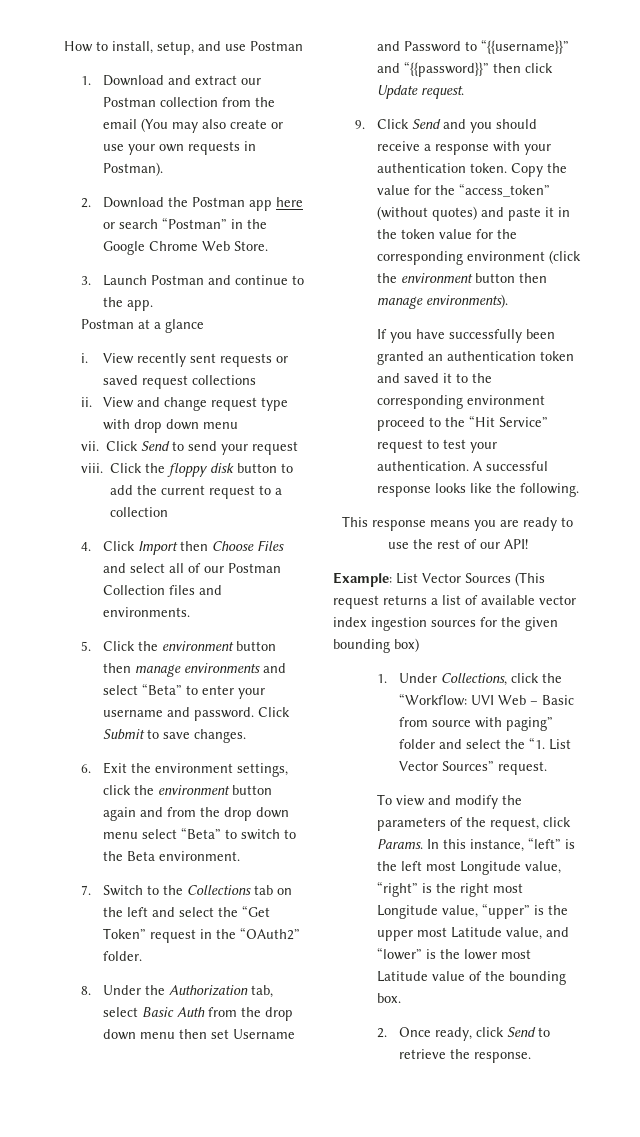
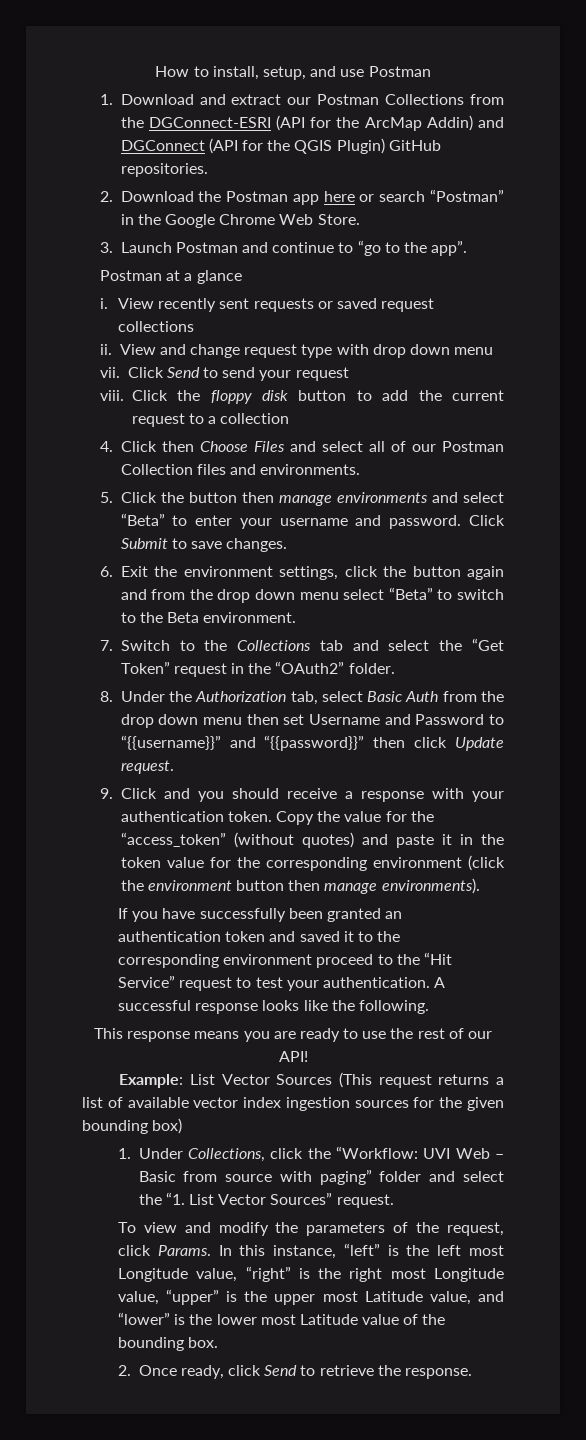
- 1. Download and extract our Postman collection from the email (You may also create or use your own requests in Postman).
+ 1. Download and extract our Postman Collections from the DGConnect-ESRI (API for the ArcMap Addin) and DGConnect (API for the QGIS Plugin) GitHub repositories.
- 3. Launch Postman and continue to the app.
+ 3. Launch Postman and continue to “go to the app”.
- 4. Click Import then Choose Files and select all of our Postman Collection files and environments.
+ 4. Click then Choose Files and select all of our Postman Collection files and environments.
- 5. Click the environment button then manage environments and select “Beta” to enter your username and password.
+ 5. Click the button then manage environments and select “Beta” to enter your username and password.
- 6. Exit the environment settings, click the environment button again and from the drop down menu select “Beta” to switch to the Beta environment.
+ 6. Exit the environment settings, click the button again and from the drop down menu select “Beta” to switch to the Beta environment.
- 7. Switch to the Collections tab on the left and select the “Get Token” request in the “OAuth2” folder.
+ 7. Switch to the Collections tab and select the “Get Token” request in the “OAuth2” folder.
- 9. Click Send and you should receive a response with your authentication token.
+ 9. Click and you should receive a response with your authentication token.

